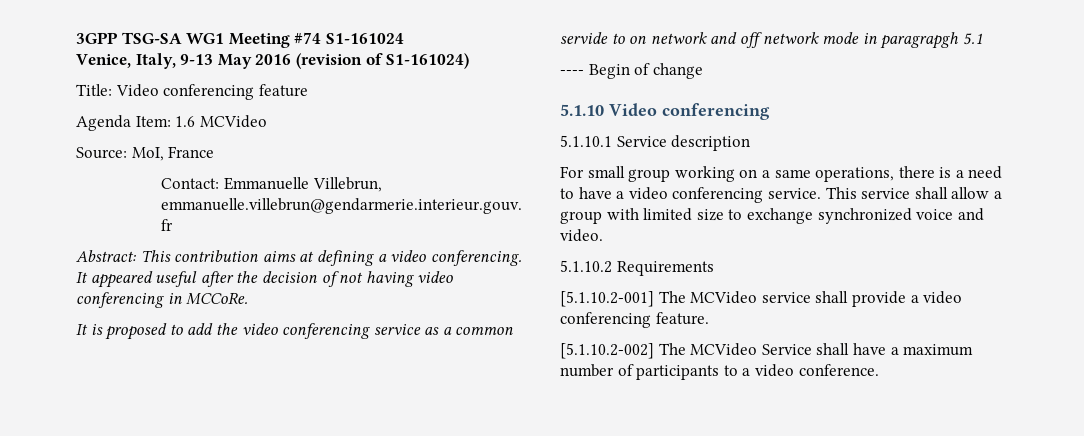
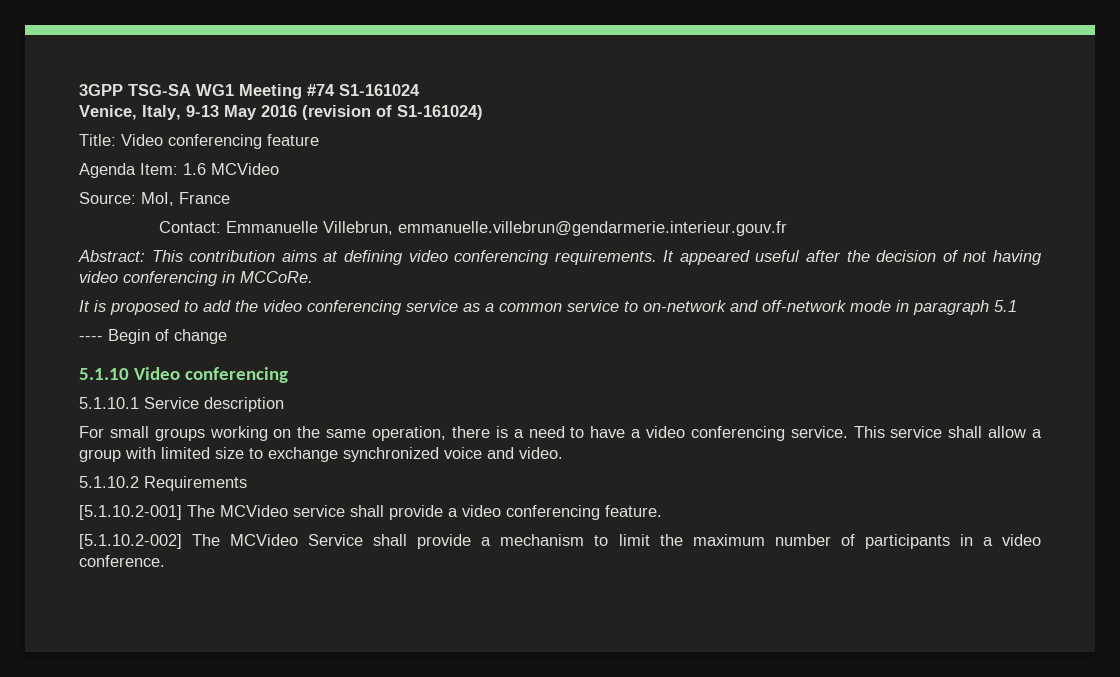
- Abstract: This contribution aims at defining a video conferencing.
+ Abstract: This contribution aims at defining video conferencing requirements.
- It is proposed to add the video conferencing service as a common servide to on network and off network mode in paragrapgh 5.1
+ It is proposed to add the video conferencing service as a common service to on-network and off-network mode in paragraph 5.1
- For small group working on a same operations, there is a need to have a video conferencing service.
+ For small groups working on the same operation, there is a need to have a video conferencing service.
- [5.1.10.2-002] The MCVideo Service shall have a maximum number of participants to a video conference.
+ [5.1.10.2-002] The MCVideo Service shall provide a mechanism to limit the maximum number of participants in a video conference.

